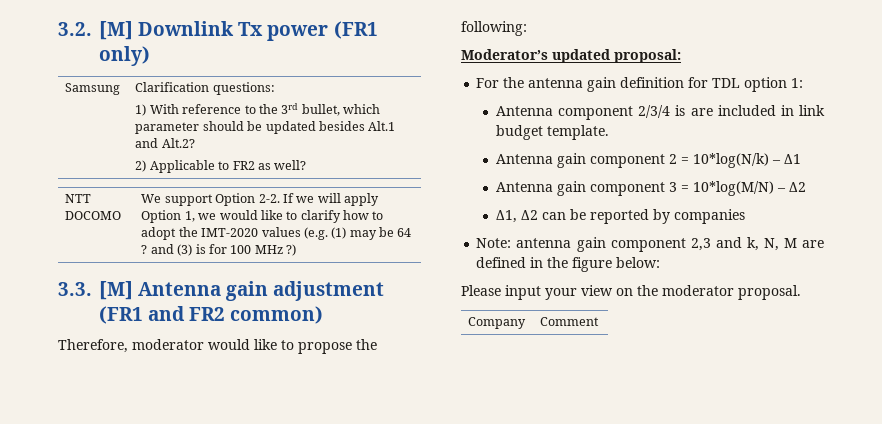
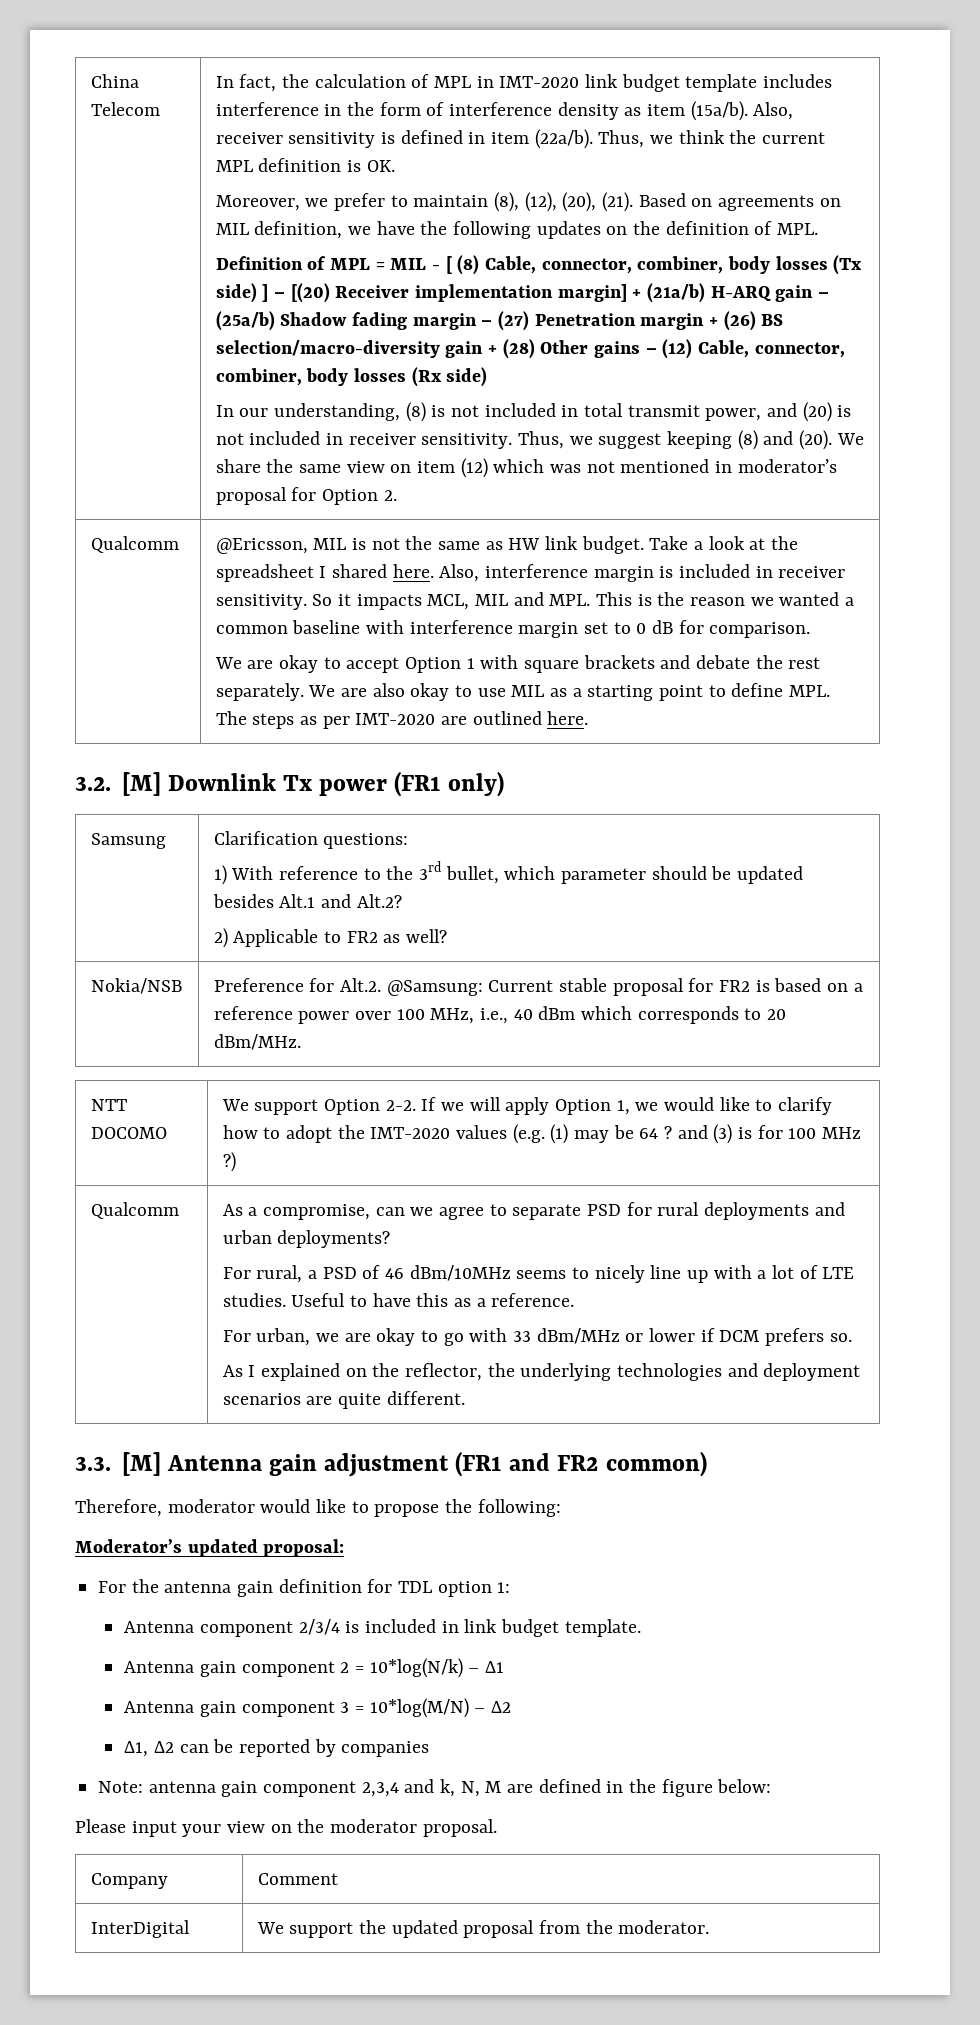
+ China Telecom | In fact, the calculation of MPL in IMT-2020 link budget template includes interference in the form of interference density as item (15a/b). Also, receiver sensitivity is defined in item (22a/b). Thus, we think the current MPL definition is OK.
+ Moreover, we prefer to maintain (8), (12), (20), (21). Based on agreements on MIL definition, we have the following updates on the definition of MPL.
+ Definition of MPL = MIL - [ (8) Cable, connector, combiner, body losses (Tx side) ] – [(20) Receiver implementation margin] + (21a/b) H-ARQ gain – (25a/b) Shadow fading margin – (27) Penetration margin + (26) BS selection/macro-diversity gain + (28) Other gains – (12) Cable, connector, combiner, body losses (Rx side)
+ In our understanding, (8) is not included in total transmit power, and (20) is not included in receiver sensitivity. Thus, we suggest keeping (8) and (20). We share the same view on item (12) which was not mentioned in moderator’s proposal for Option 2.
+ Qualcomm | @Ericsson, MIL is not the same as HW link budget. Take a look at the spreadsheet I shared here. Also, interference margin is included in receiver sensitivity. So it impacts MCL, MIL and MPL. This is the reason we wanted a common baseline with interference margin set to 0 dB for comparison.
+ We are okay to accept Option 1 with square brackets and debate the rest separately. We are also okay to use MIL as a starting point to define MPL. The steps as per IMT-2020 are outlined here.
+ Nokia/NSB | Preference for Alt.2. @Samsung: Current stable proposal for FR2 is based on a reference power over 100 MHz, i.e., 40 dBm which corresponds to 20 dBm/MHz.
+ Qualcomm | As a compromise, can we agree to separate PSD for rural deployments and urban deployments?
+ For rural, a PSD of 46 dBm/10MHz seems to nicely line up with a lot of LTE studies. Useful to have this as a reference.
+ For urban, we are okay to go with 33 dBm/MHz or lower if DCM prefers so.
+ As I explained on the reflector, the underlying technologies and deployment scenarios are quite different.
- Antenna component 2/3/4 is are included in link budget template.
+ Antenna component 2/3/4 is included in link budget template.
- Note: antenna gain component 2,3 and k, N, M are defined in the figure below:
+ Note: antenna gain component 2,3,4 and k, N, M are defined in the figure below:
+ InterDigital | We support the updated proposal from the moderator.

